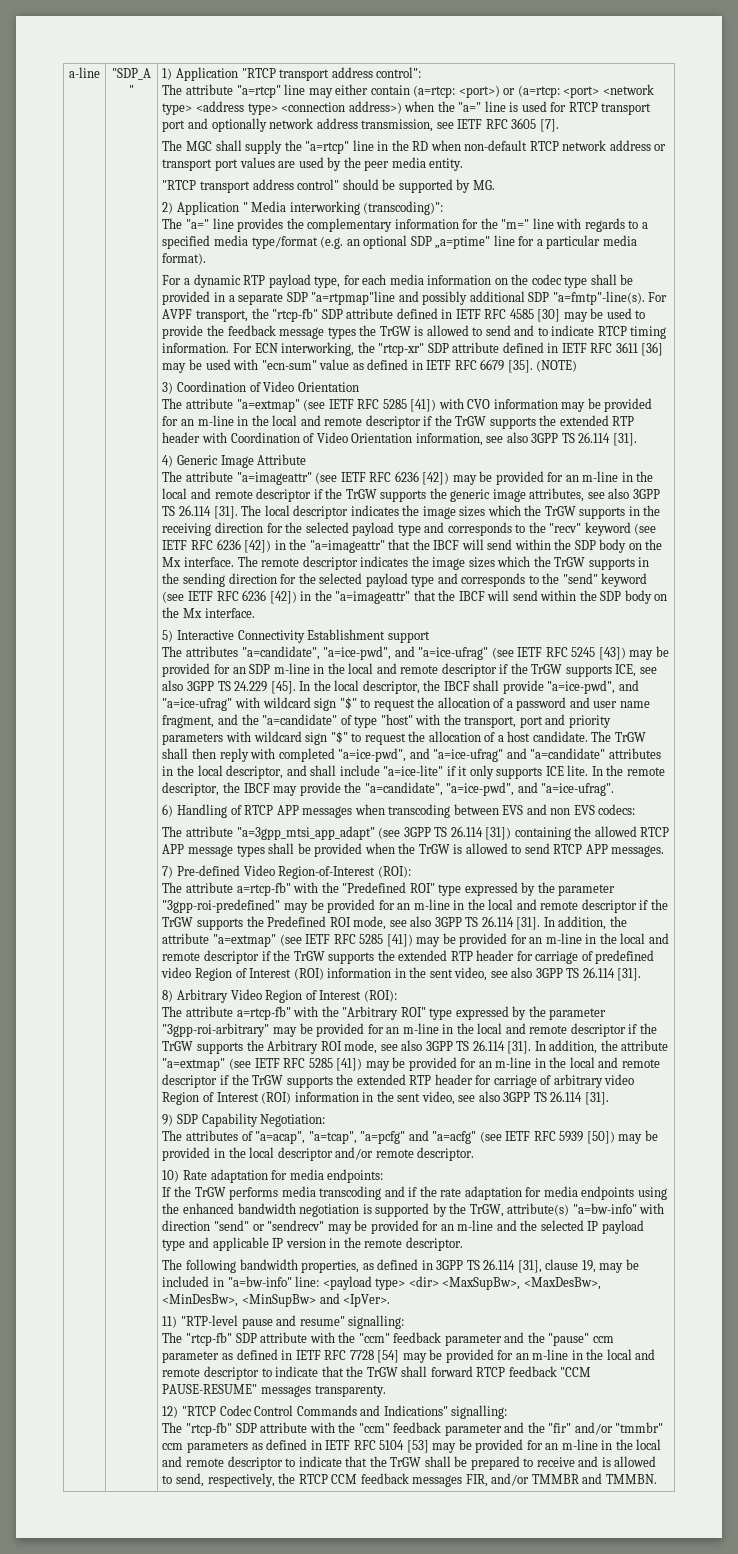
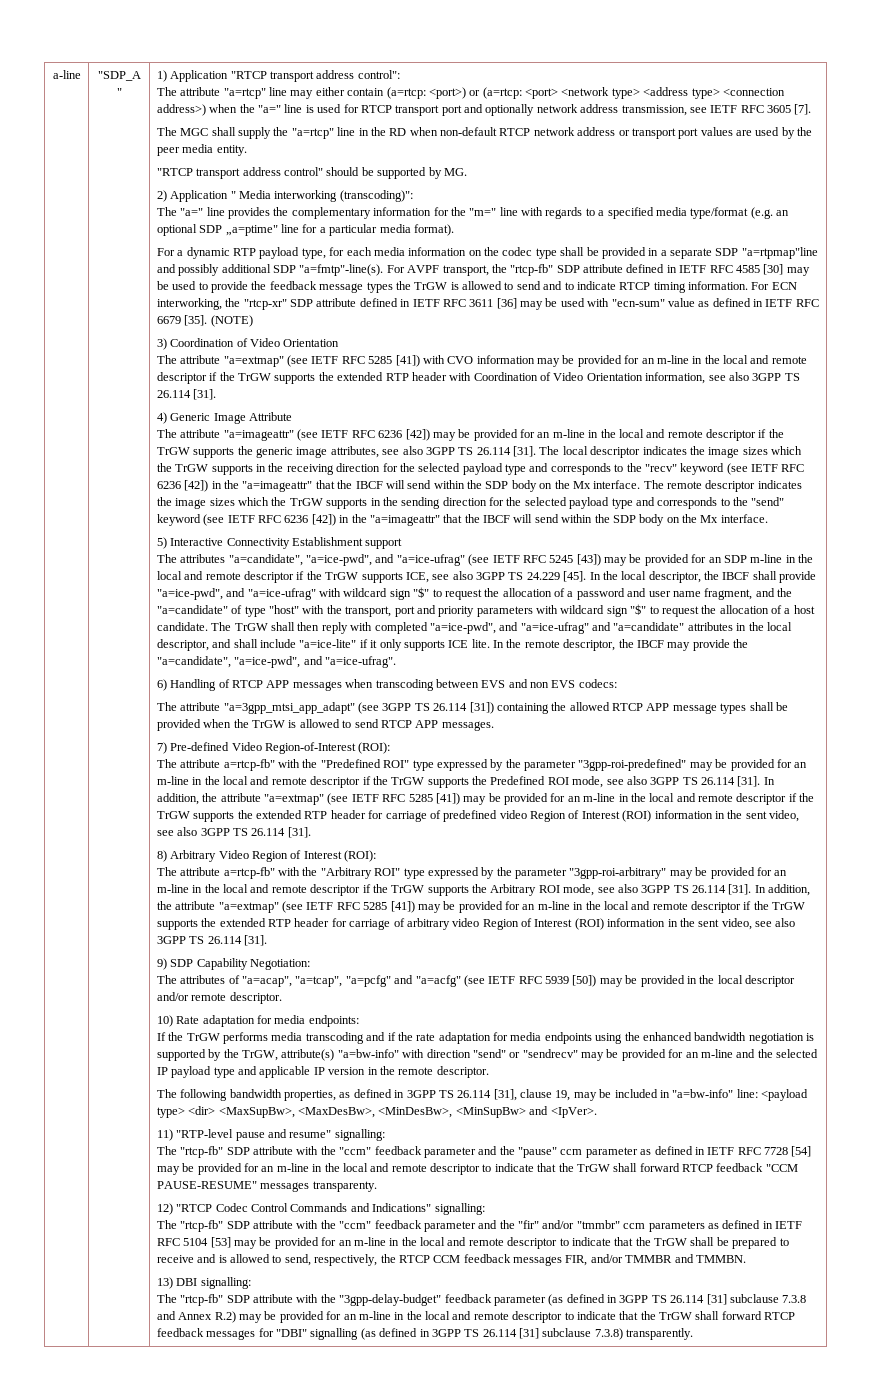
+ 13) DBI signalling:
+ The "rtcp-fb" SDP attribute with the "3gpp-delay-budget" feedback parameter (as defined in 3GPP TS 26.114 [31] subclause 7.3.8 and Annex R.2) may be provided for an m-line in the local and remote descriptor to indicate that the TrGW shall forward RTCP feedback messages for "DBI" signalling (as defined in 3GPP TS 26.114 [31] subclause 7.3.8) transparently.

